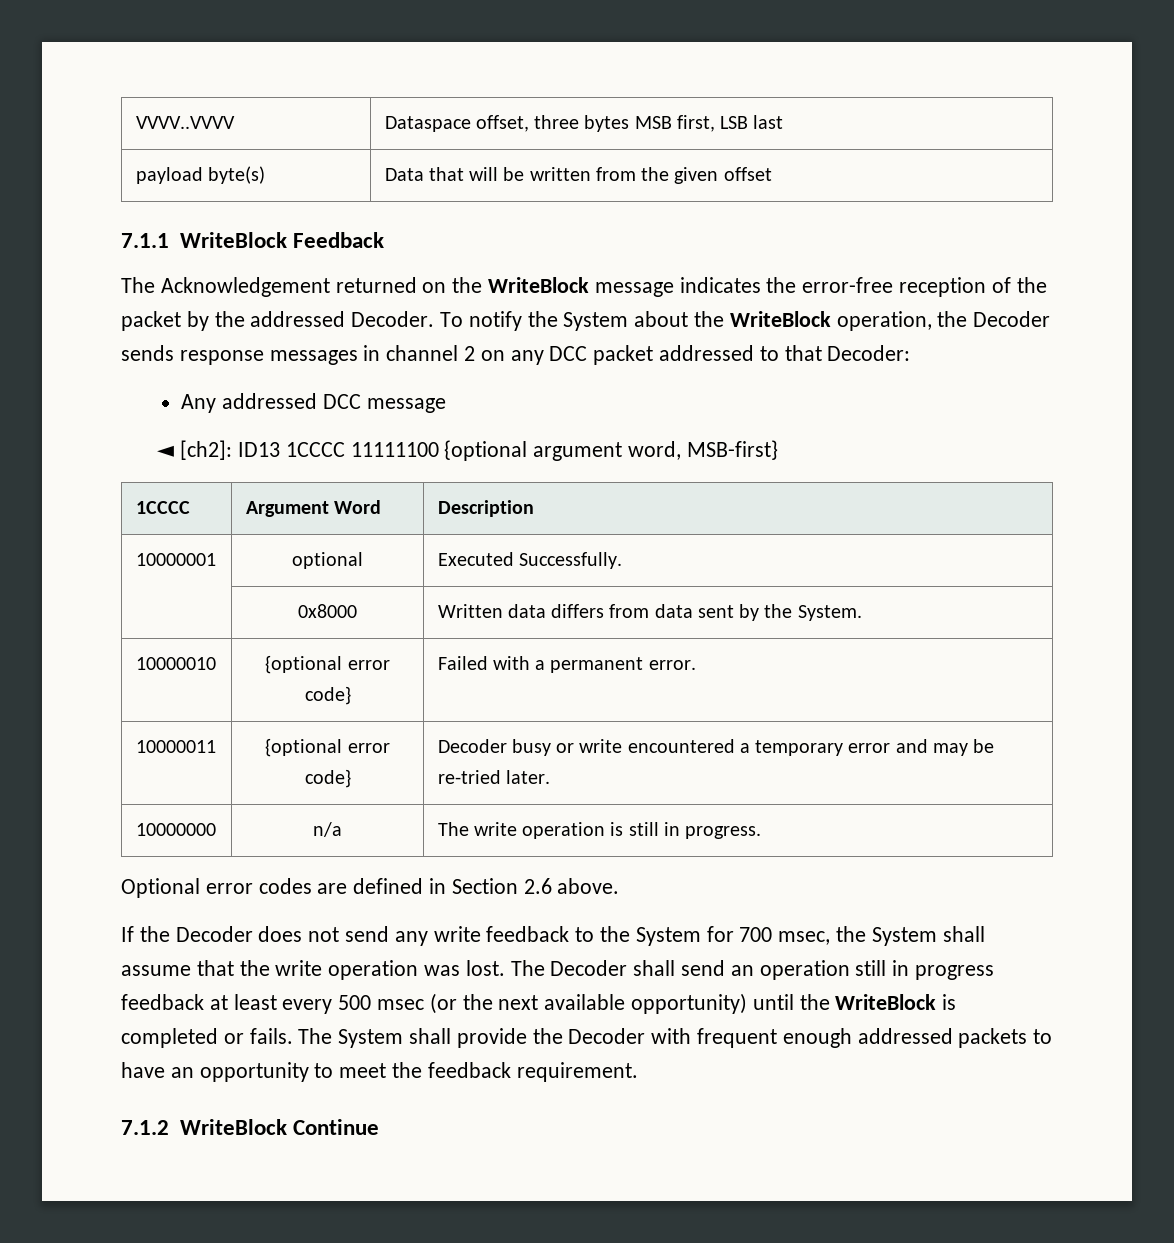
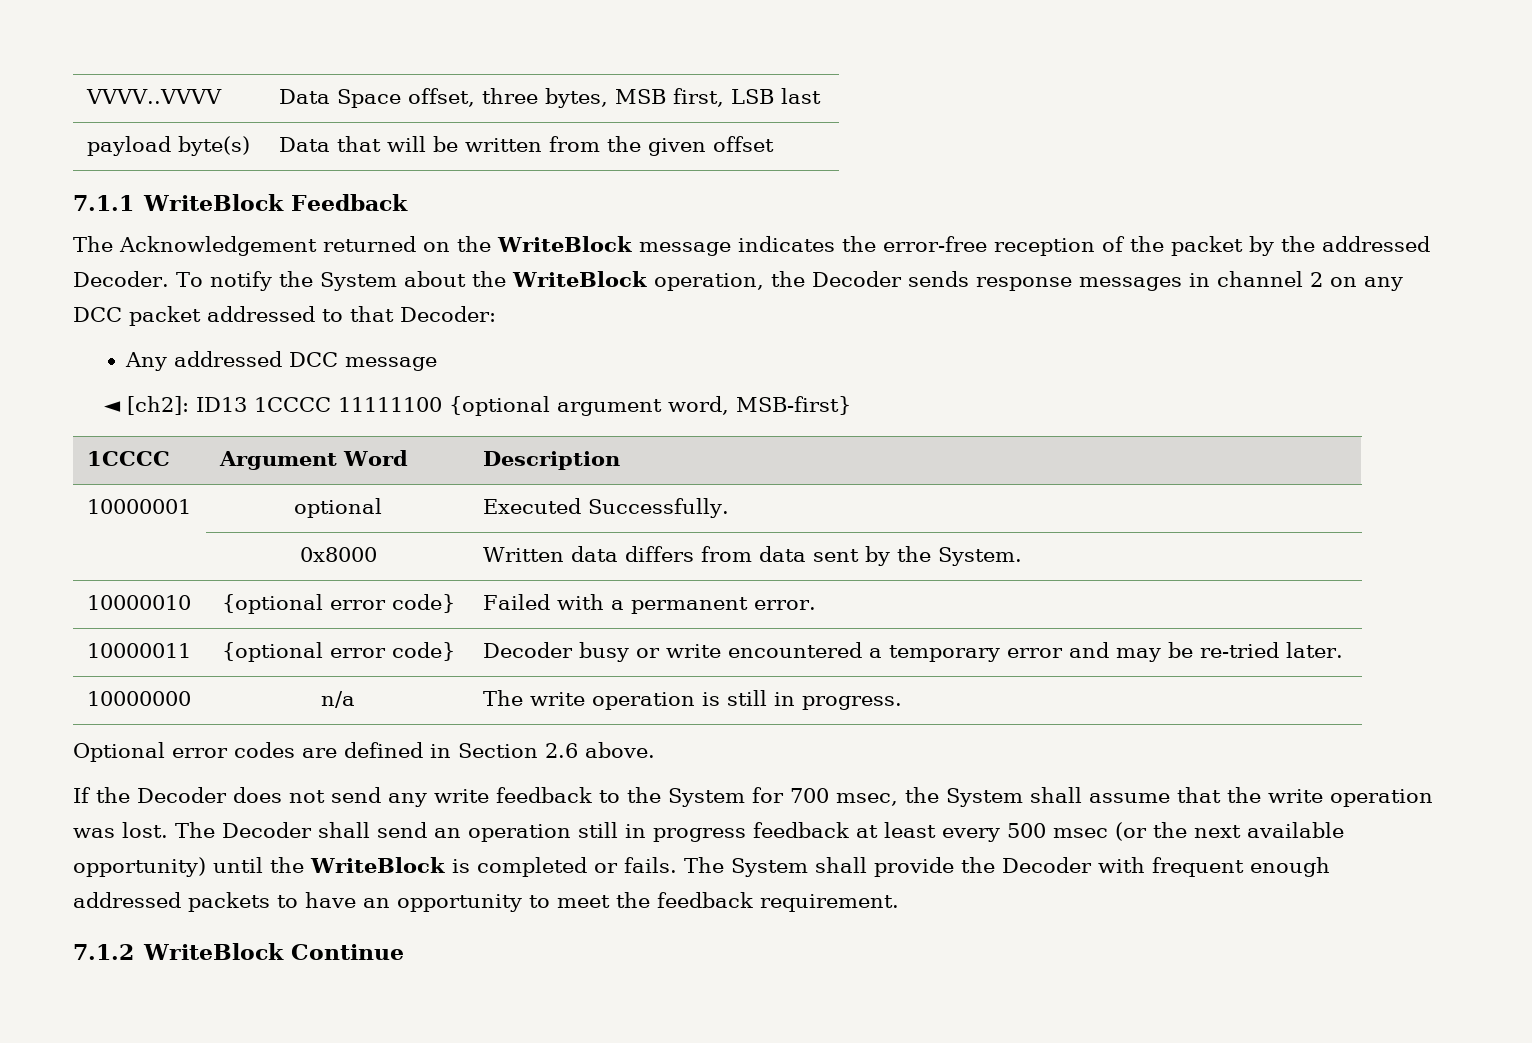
- VVVV..VVVV | Dataspace offset, three bytes MSB first, LSB last
+ VVVV..VVVV | Data Space offset, three bytes, MSB first, LSB last

